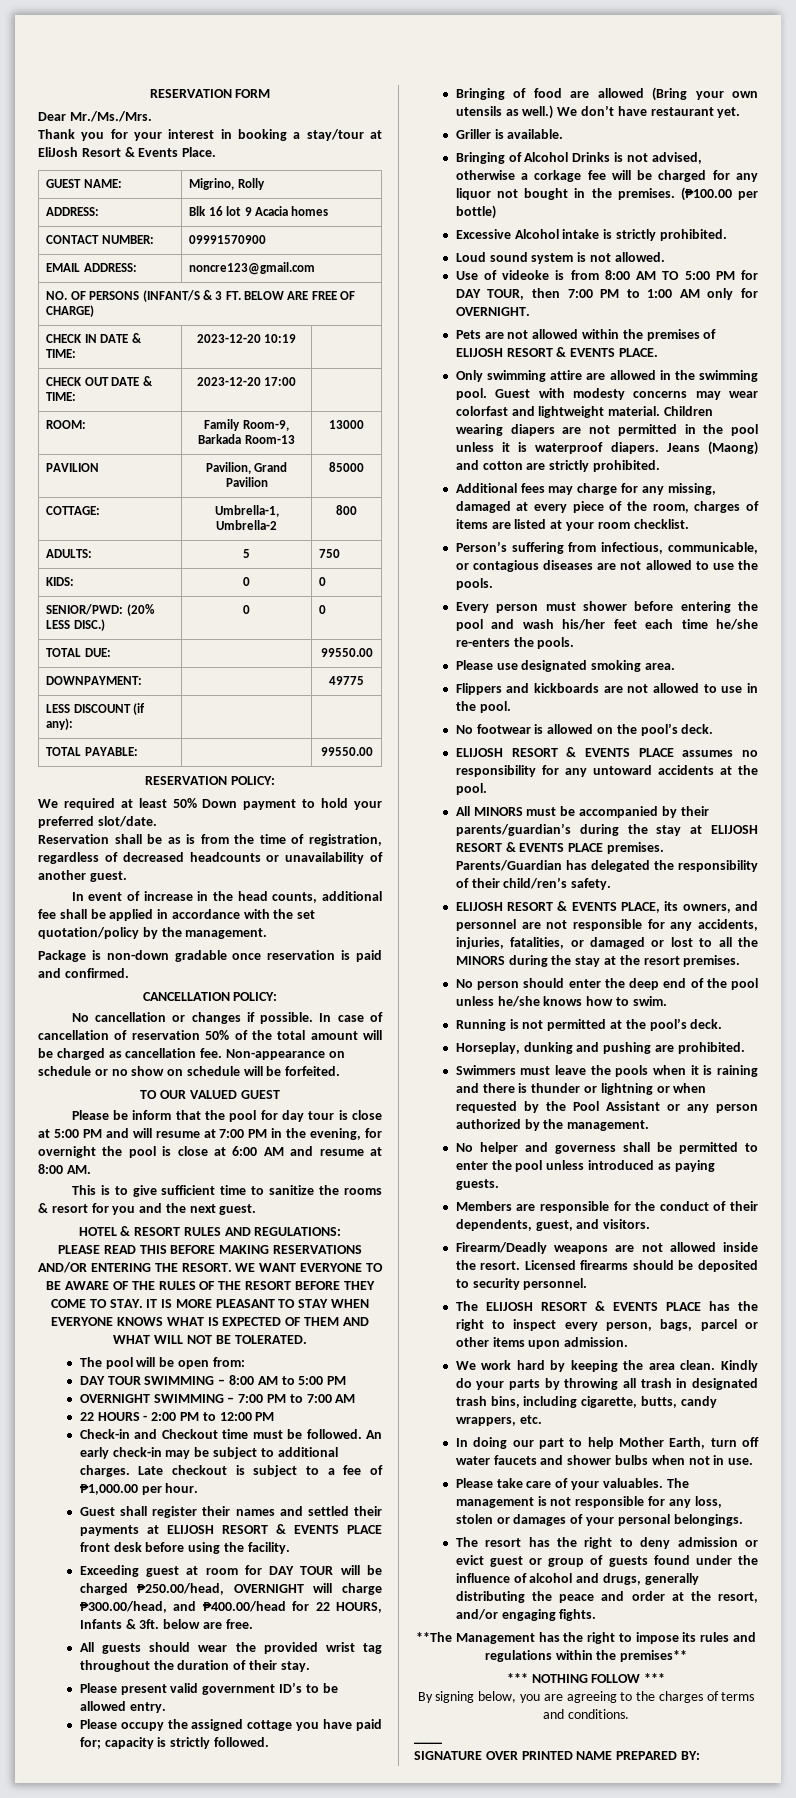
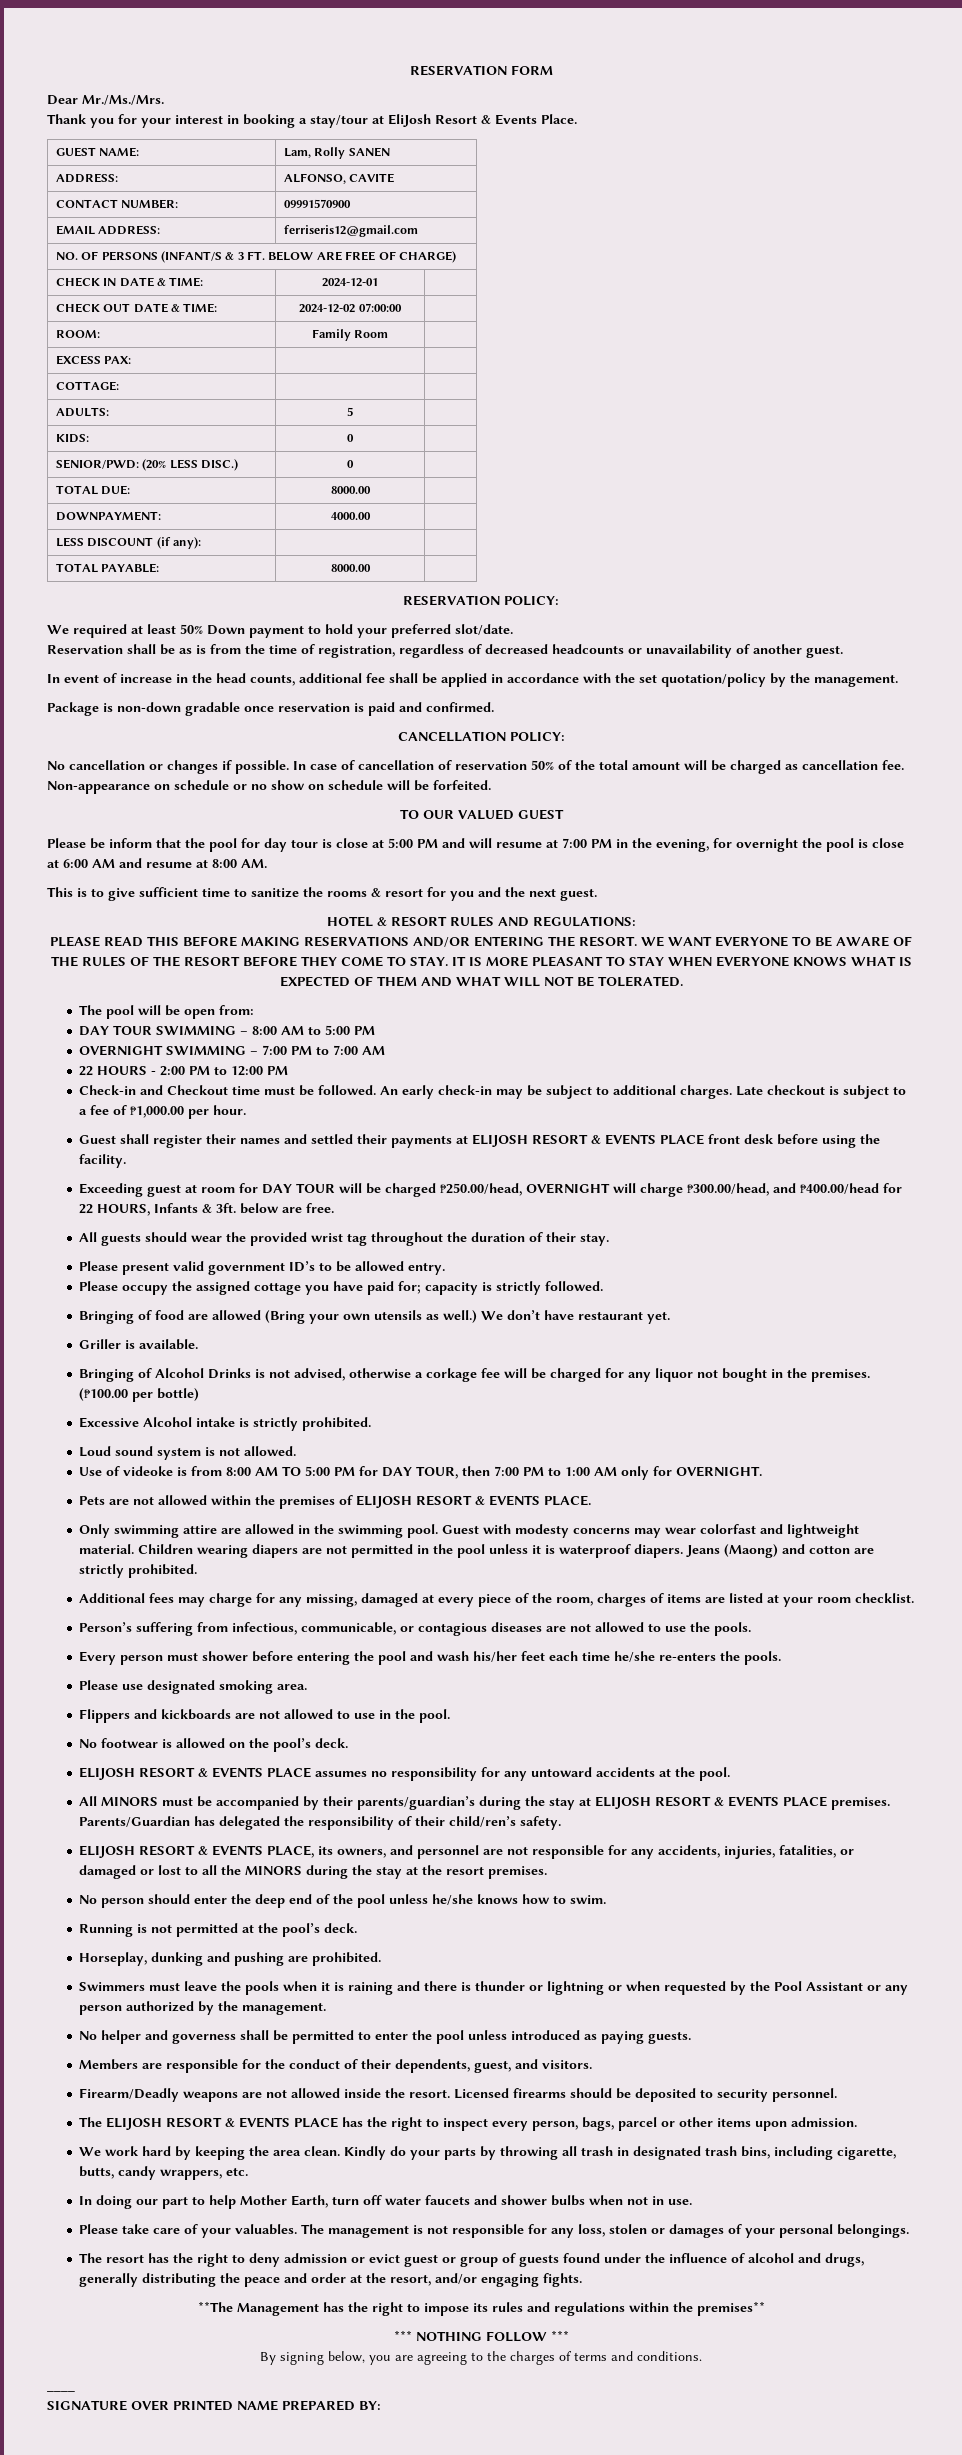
- GUEST NAME: | Migrino, Rolly
- ADDRESS: | Blk 16 lot 9 Acacia homes
+ GUEST NAME: | Lam, Rolly SANEN
+ ADDRESS: | ALFONSO, CAVITE
- EMAIL ADDRESS: | noncre123@gmail.com
+ EMAIL ADDRESS: | ferriseris12@gmail.com
- CHECK IN DATE & TIME: | 2023-12-20 10:19 |
+ CHECK IN DATE & TIME: | 2024-12-01 |
- CHECK OUT DATE & TIME: | 2023-12-20 17:00 |
+ CHECK OUT DATE & TIME: | 2024-12-02 07:00:00 |
- ROOM: | Family Room-9, Barkada Room-13 | 13000
- PAVILION | Pavilion, Grand Pavilion | 85000
- COTTAGE: | Umbrella-1, Umbrella-2 | 800
+ ROOM: | Family Room |
+ EXCESS PAX: | |
+ COTTAGE: | |
- ADULTS: | 5 | 750
+ ADULTS: | 5 |
- KIDS: | 0 | 0
+ KIDS: | 0 |
- SENIOR/PWD: (20% LESS DISC.) | 0 | 0
+ SENIOR/PWD: (20% LESS DISC.) | 0 |
- TOTAL DUE: | | 99550.00
+ TOTAL DUE: | 8000.00 |
- DOWNPAYMENT: | | 49775
+ DOWNPAYMENT: | 4000.00 |
- TOTAL PAYABLE: | | 99550.00
+ TOTAL PAYABLE: | 8000.00 |

